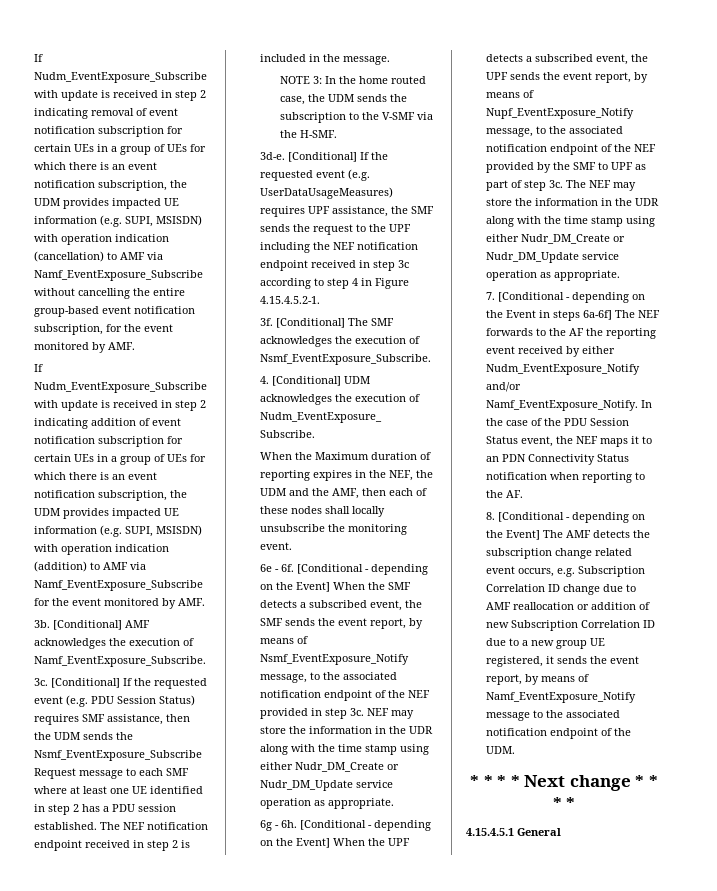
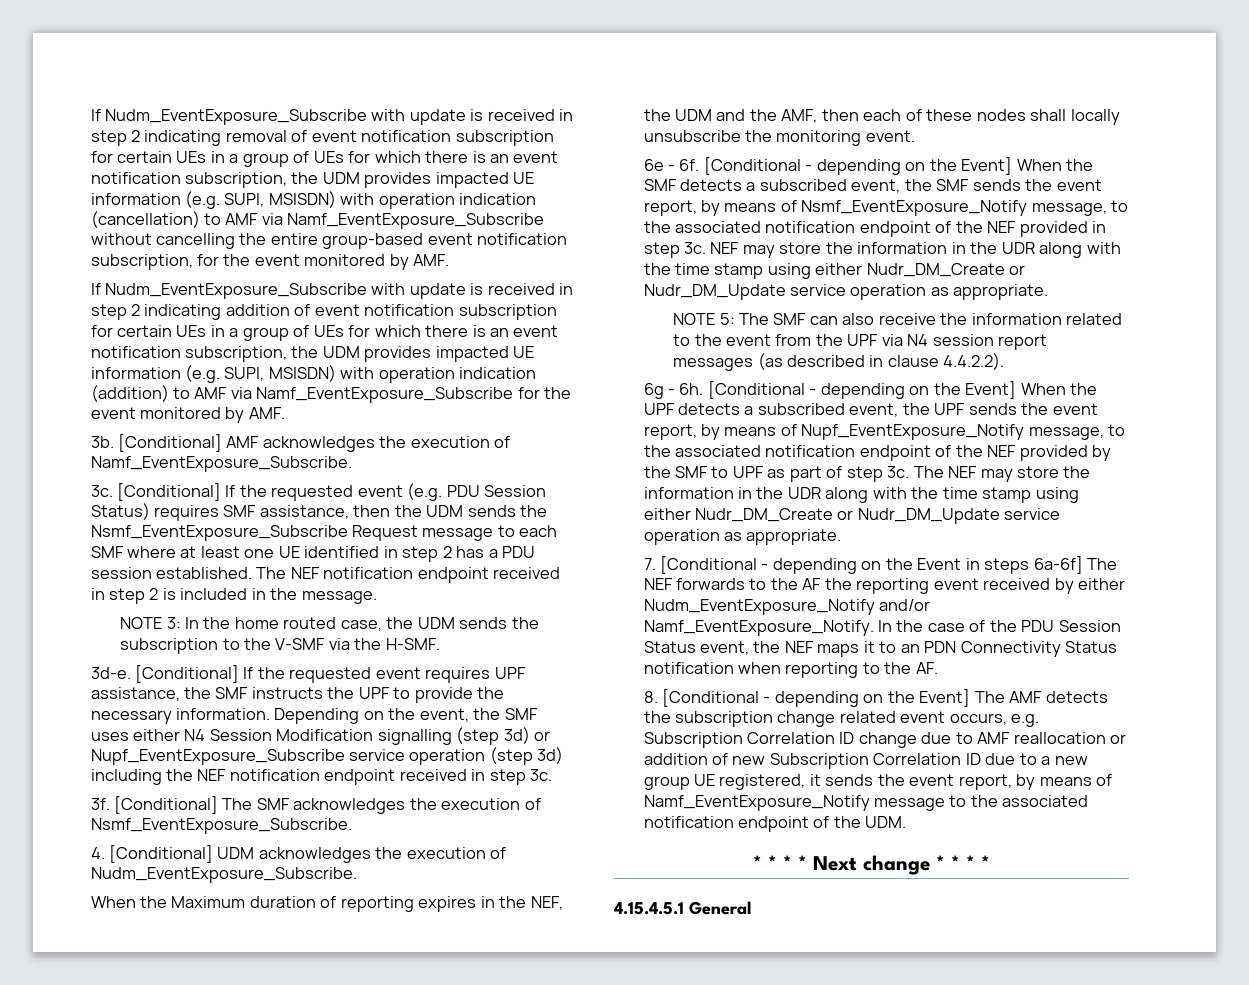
- [Conditional] If the requested event (e.g. UserDataUsageMeasures) requires UPF assistance, the SMF sends the request to the UPF including the NEF notification endpoint received in step 3c according to step 4 in Figure 4.15.4.5.2-1.
+ [Conditional] If the requested event requires UPF assistance, the SMF instructs the UPF to provide the necessary information. Depending on the event, the SMF uses either N4 Session Modification signalling (step 3d) or Nupf_EventExposure_Subscribe service operation (step 3d) including the NEF notification endpoint received in step 3c.
+ NOTE 5: The SMF can also receive the information related to the event from the UPF via N4 session report messages (as described in clause 4.4.2.2).

